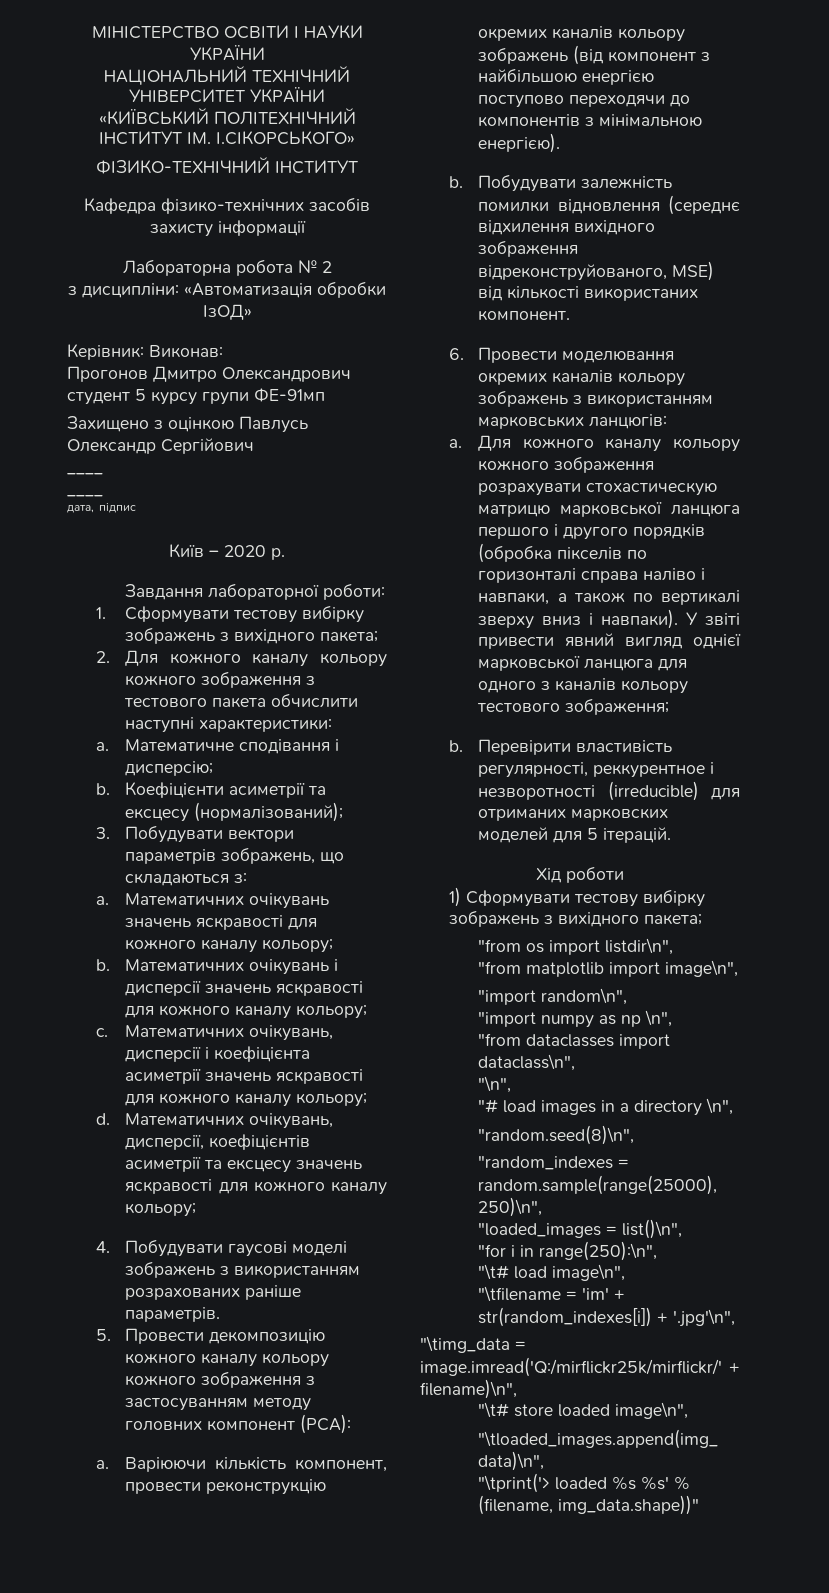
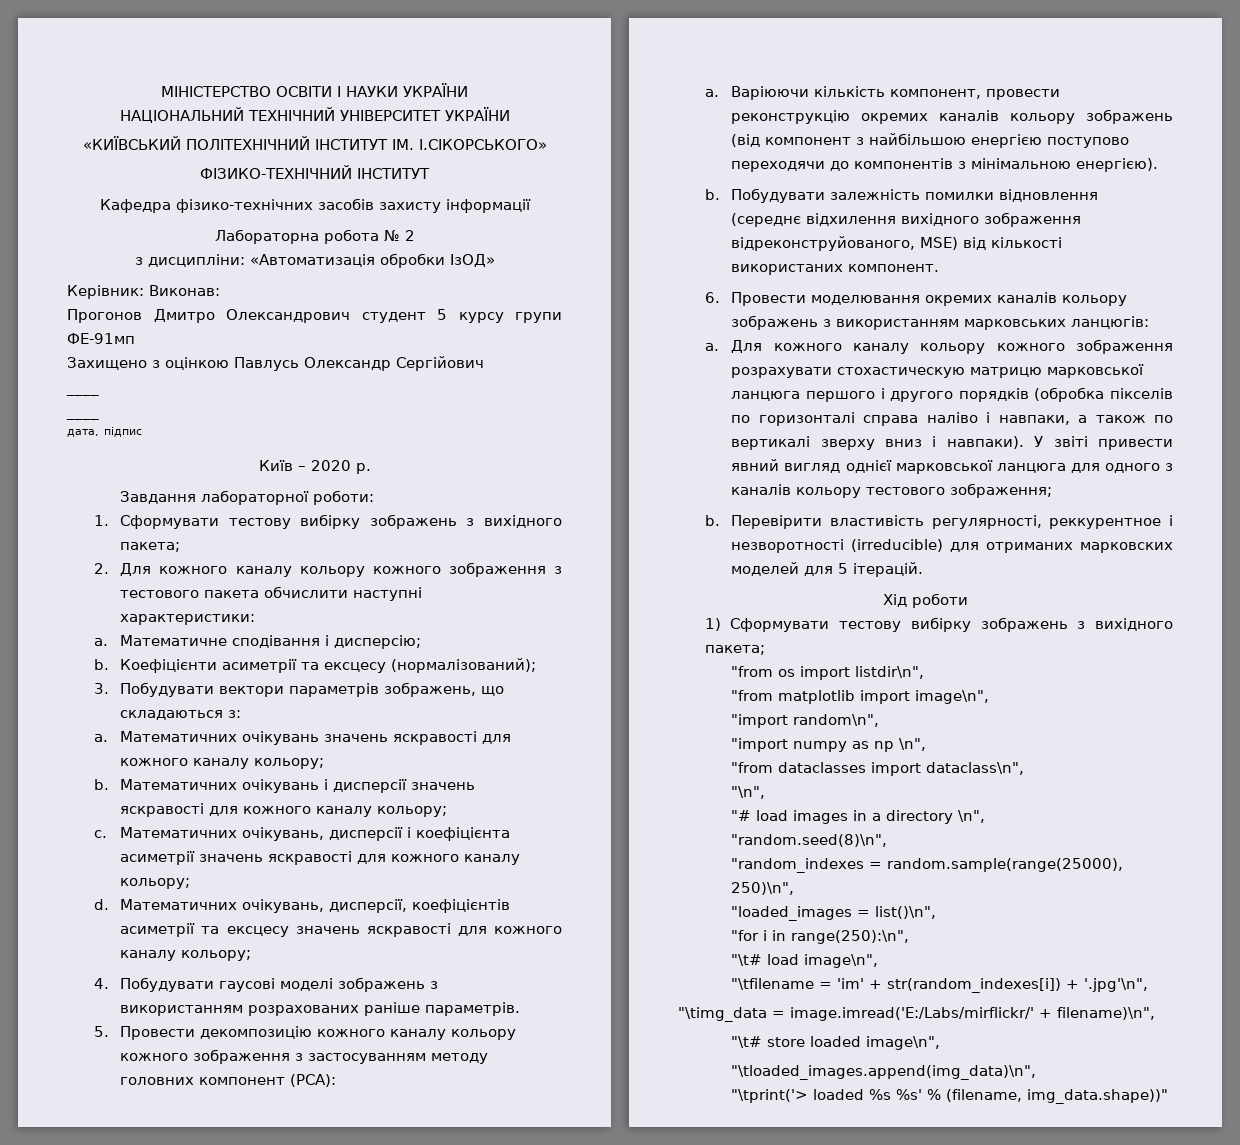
- "\timg_data = image.imread('Q:/mirflickr25k/mirflickr/' + filename)\n",
+ "\timg_data = image.imread('E:/Labs/mirflickr/' + filename)\n",

